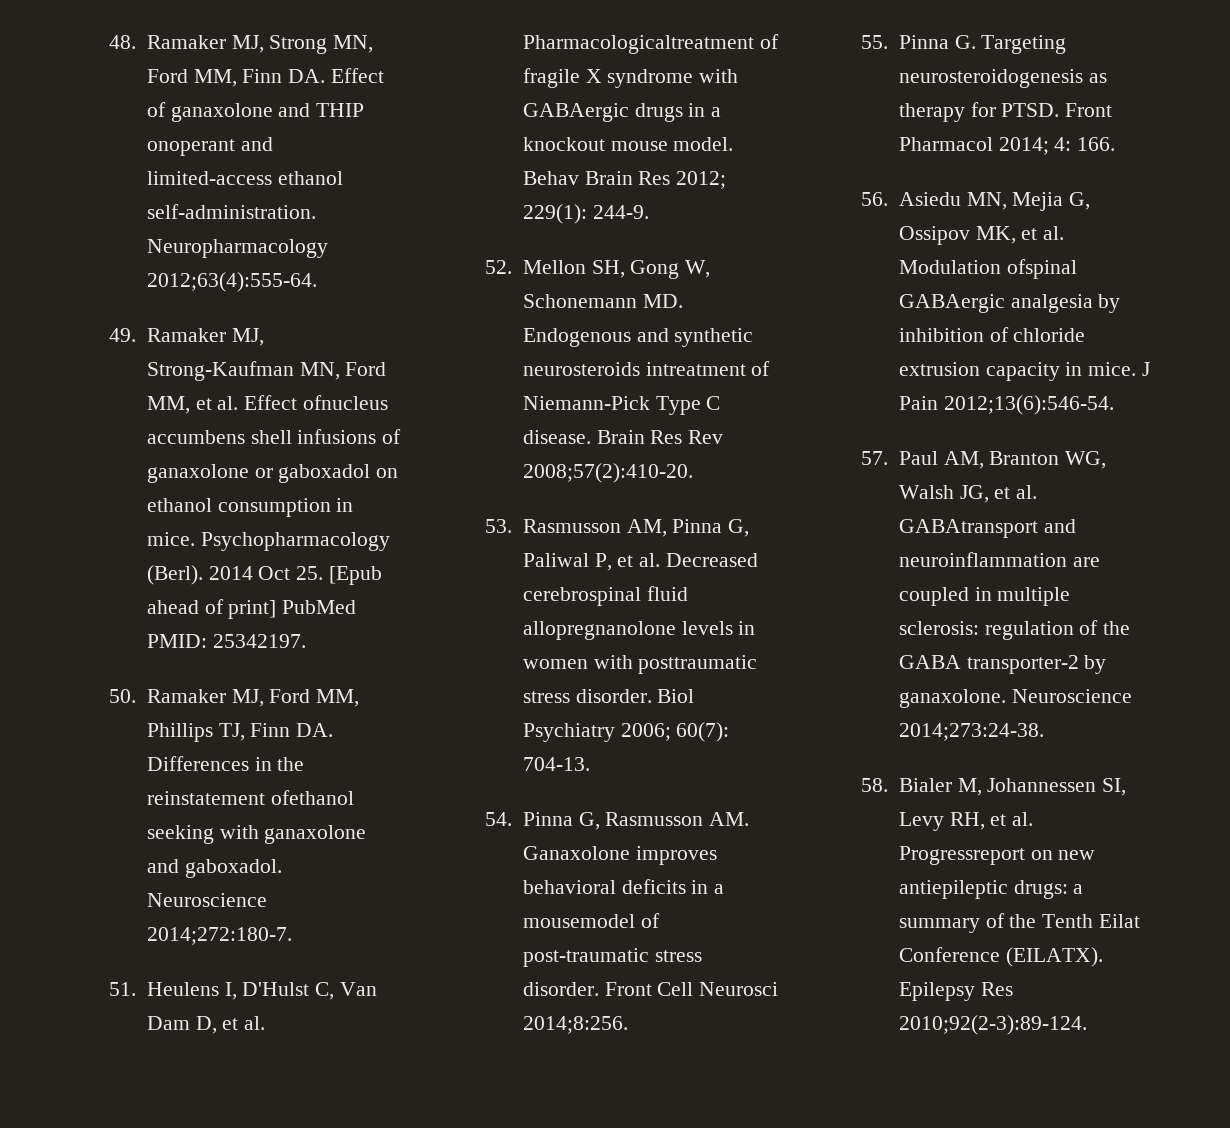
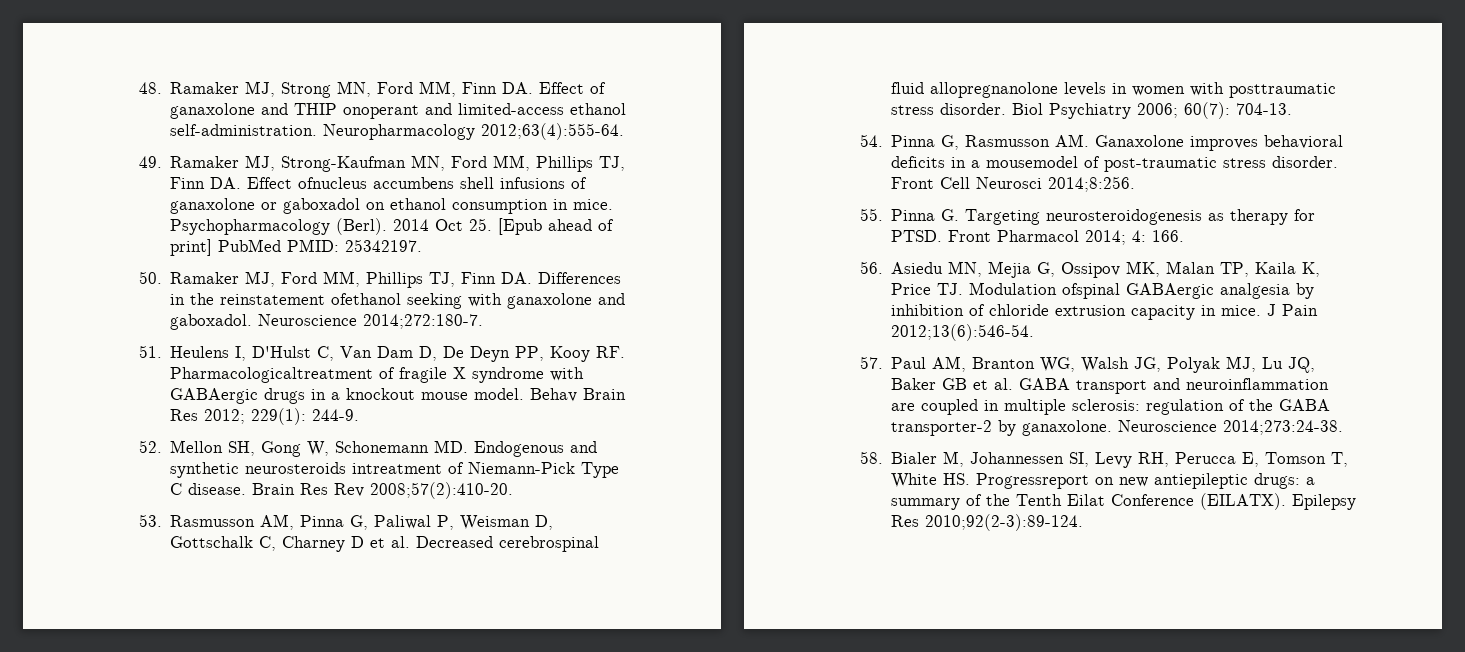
- 49. Ramaker MJ, Strong-Kaufman MN, Ford MM, et al. Effect ofnucleus accumbens shell infusions of ganaxolone or gaboxadol on ethanol consumption in mice.
+ 49. Ramaker MJ, Strong-Kaufman MN, Ford MM, Phillips TJ, Finn DA. Effect ofnucleus accumbens shell infusions of ganaxolone or gaboxadol on ethanol consumption in mice.
- 51. Heulens I, D'Hulst C, Van Dam D, et al. Pharmacologicaltreatment of fragile X syndrome with GABAergic drugs in a knockout mouse model.
+ 51. Heulens I, D'Hulst C, Van Dam D, De Deyn PP, Kooy RF. Pharmacologicaltreatment of fragile X syndrome with GABAergic drugs in a knockout mouse model.
- 53. Rasmusson AM, Pinna G, Paliwal P, et al. Decreased cerebrospinal fluid allopregnanolone levels in women with posttraumatic stress disorder.
+ 53. Rasmusson AM, Pinna G, Paliwal P, Weisman D, Gottschalk C, Charney D et al. Decreased cerebrospinal fluid allopregnanolone levels in women with posttraumatic stress disorder.
- 56. Asiedu MN, Mejia G, Ossipov MK, et al. Modulation ofspinal GABAergic analgesia by inhibition of chloride extrusion capacity in mice.
+ 56. Asiedu MN, Mejia G, Ossipov MK, Malan TP, Kaila K, Price TJ. Modulation ofspinal GABAergic analgesia by inhibition of chloride extrusion capacity in mice.
- 57. Paul AM, Branton WG, Walsh JG, et al. GABAtransport and neuroinflammation are coupled in multiple sclerosis: regulation of the GABA transporter-2 by ganaxolone.
+ 57. Paul AM, Branton WG, Walsh JG, Polyak MJ, Lu JQ, Baker GB et al. GABA transport and neuroinflammation are coupled in multiple sclerosis: regulation of the GABA transporter-2 by ganaxolone.
- 58. Bialer M, Johannessen SI, Levy RH, et al. Progressreport on new antiepileptic drugs: a summary of the Tenth Eilat Conference (EILATX).
+ 58. Bialer M, Johannessen SI, Levy RH, Perucca E, Tomson T, White HS. Progressreport on new antiepileptic drugs: a summary of the Tenth Eilat Conference (EILATX).

